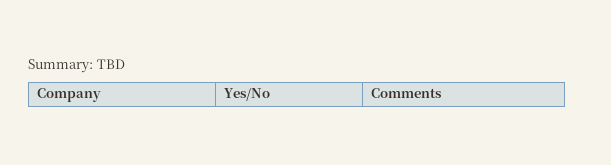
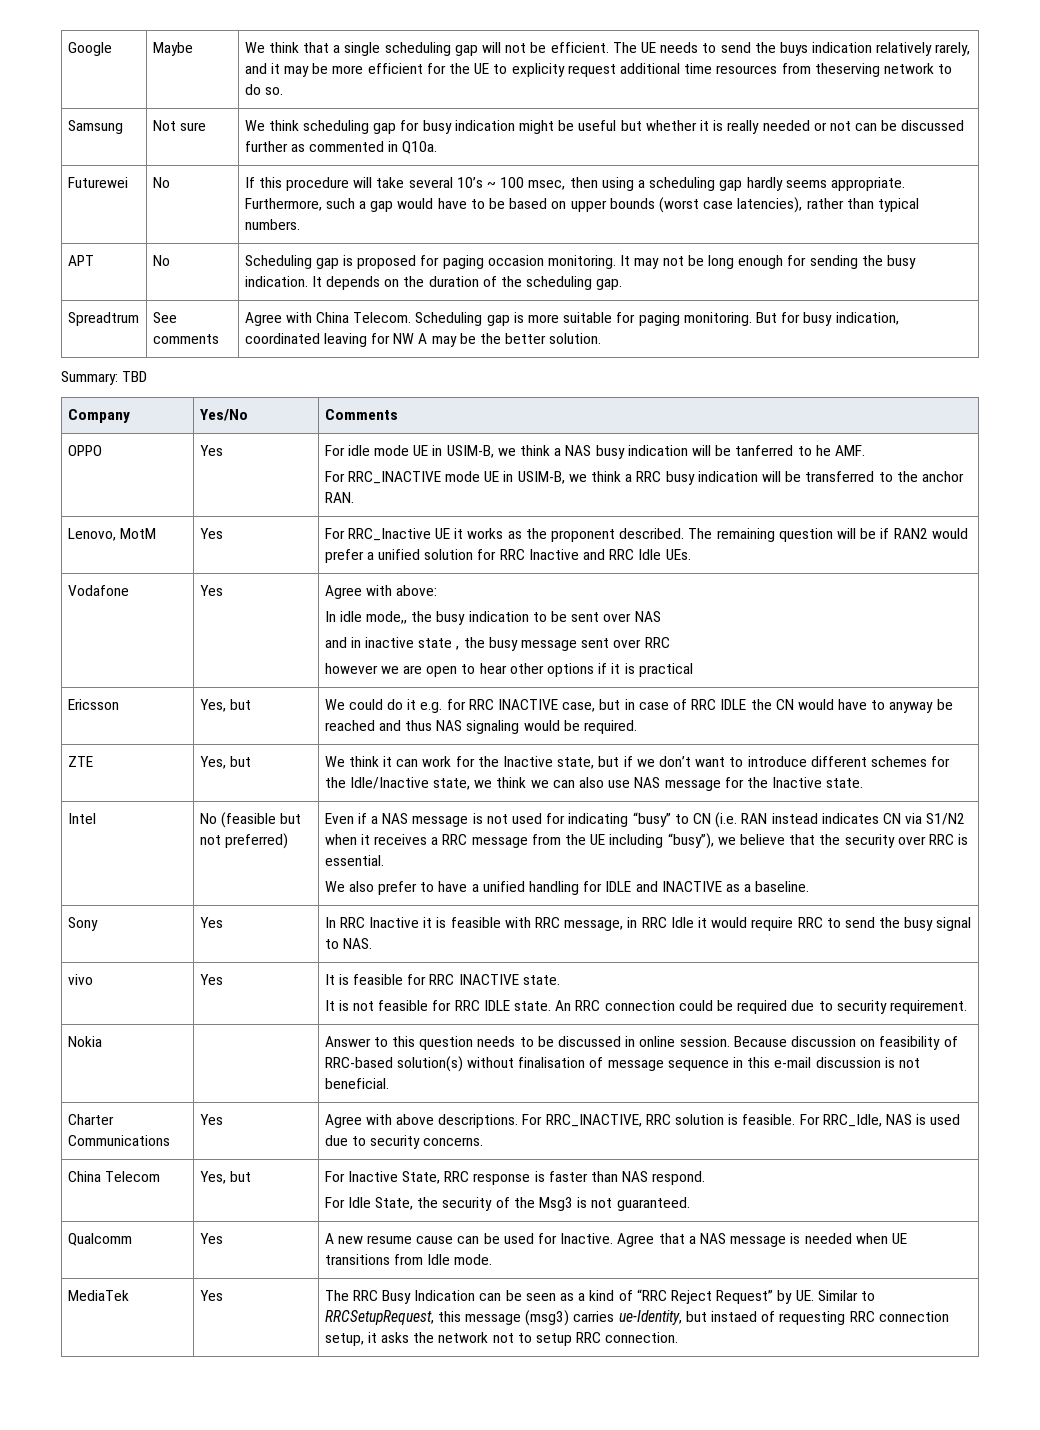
+ Google | Maybe | We think that a single scheduling gap will not be efficient. The UE needs to send the buys indication relatively rarely, and it may be more efficient for the UE to explicity request additional time resources from theserving network to do so.
+ Samsung | Not sure | We think scheduling gap for busy indication might be useful but whether it is really needed or not can be discussed further as commented in Q10a.
+ Futurewei | No | If this procedure will take several 10’s ~ 100 msec, then using a scheduling gap hardly seems appropriate. Furthermore, such a gap would have to be based on upper bounds (worst case latencies), rather than typical numbers.
+ APT | No | Scheduling gap is proposed for paging occasion monitoring. It may not be long enough for sending the busy indication. It depends on the duration of the scheduling gap.
+ Spreadtrum | See comments | Agree with China Telecom. Scheduling gap is more suitable for paging monitoring. But for busy indication, coordinated leaving for NW A may be the better solution.
+ OPPO | Yes | For idle mode UE in USIM-B, we think a NAS busy indication will be tanferred to he AMF.
+ For RRC_INACTIVE mode UE in USIM-B, we think a RRC busy indication will be transferred to the anchor RAN.
+ Lenovo, MotM | Yes | For RRC_Inactive UE it works as the proponent described. The remaining question will be if RAN2 would prefer a unified solution for RRC Inactive and RRC Idle UEs.
+ Vodafone | Yes | Agree with above:
+ In idle mode,, the busy indication to be sent over NAS
+ and in inactive state , the busy message sent over RRC
+ however we are open to hear other options if it is practical
+ Ericsson | Yes, but | We could do it e.g. for RRC INACTIVE case, but in case of RRC IDLE the CN would have to anyway be reached and thus NAS signaling would be required.
+ ZTE | Yes, but | We think it can work for the Inactive state, but if we don’t want to introduce different schemes for the Idle/Inactive state, we think we can also use NAS message for the Inactive state.
+ Intel | No (feasible but not preferred) | Even if a NAS message is not used for indicating “busy” to CN (i.e. RAN instead indicates CN via S1/N2 when it receives a RRC message from the UE including “busy”), we believe that the security over RRC is essential.
+ We also prefer to have a unified handling for IDLE and INACTIVE as a baseline.
+ Sony | Yes | In RRC Inactive it is feasible with RRC message, in RRC Idle it would require RRC to send the busy signal to NAS.
+ vivo | Yes | It is feasible for RRC INACTIVE state.
+ It is not feasible for RRC IDLE state. An RRC connection could be required due to security requirement.
+ Nokia | | Answer to this question needs to be discussed in online session. Because discussion on feasibility of RRC-based solution(s) without finalisation of message sequence in this e-mail discussion is not beneficial.
+ Charter Communications | Yes | Agree with above descriptions. For RRC_INACTIVE, RRC solution is feasible. For RRC_Idle, NAS is used due to security concerns.
+ China Telecom | Yes, but | For Inactive State, RRC response is faster than NAS respond.
+ For Idle State, the security of the Msg3 is not guaranteed.
+ Qualcomm | Yes | A new resume cause can be used for Inactive. Agree that a NAS message is needed when UE transitions from Idle mode.
+ MediaTek | Yes | The RRC Busy Indication can be seen as a kind of “RRC Reject Request” by UE. Similar to RRCSetupRequest, this message (msg3) carries ue-Identity, but instaed of requesting RRC connection setup, it asks the network not to setup RRC connection.

